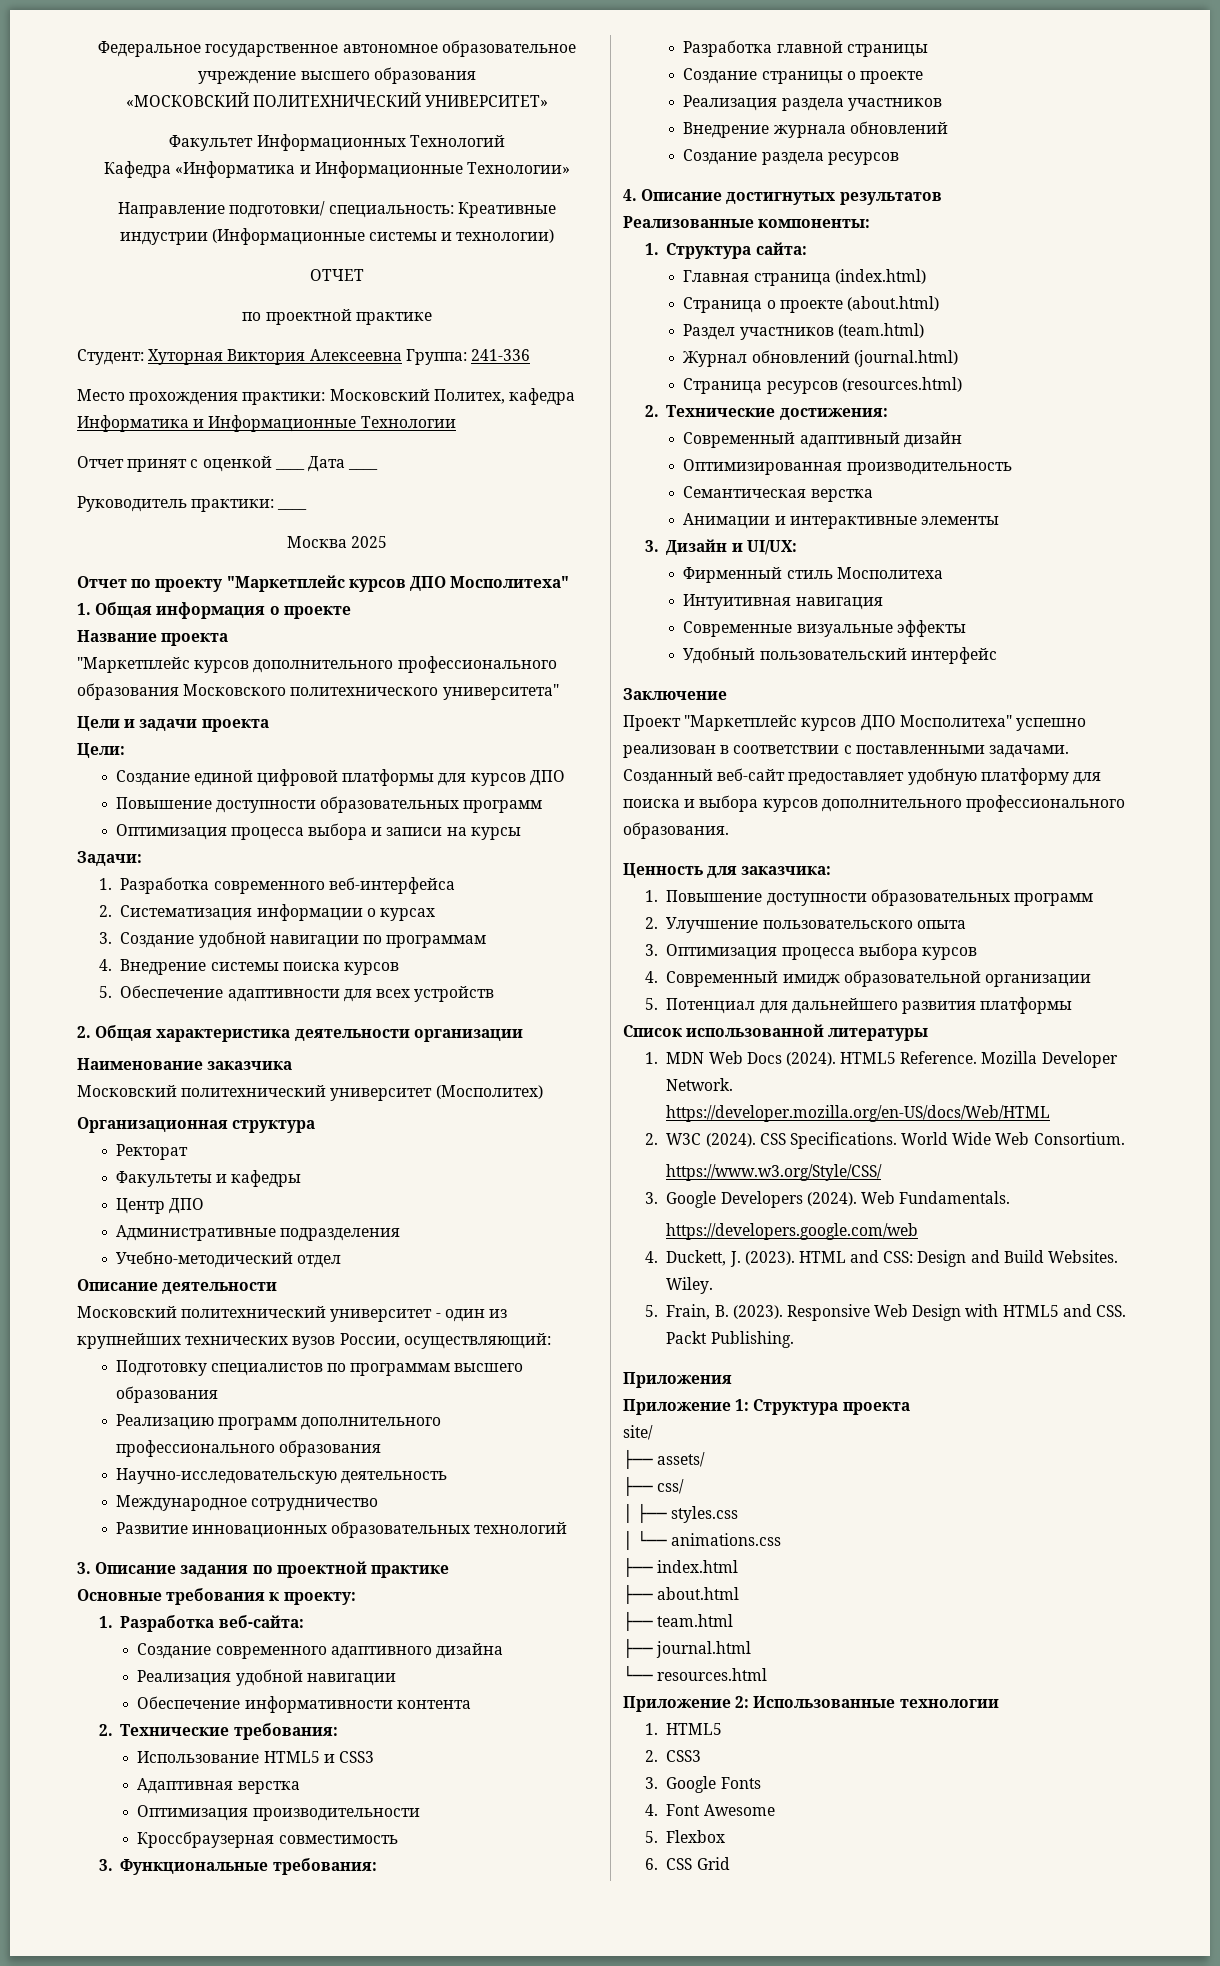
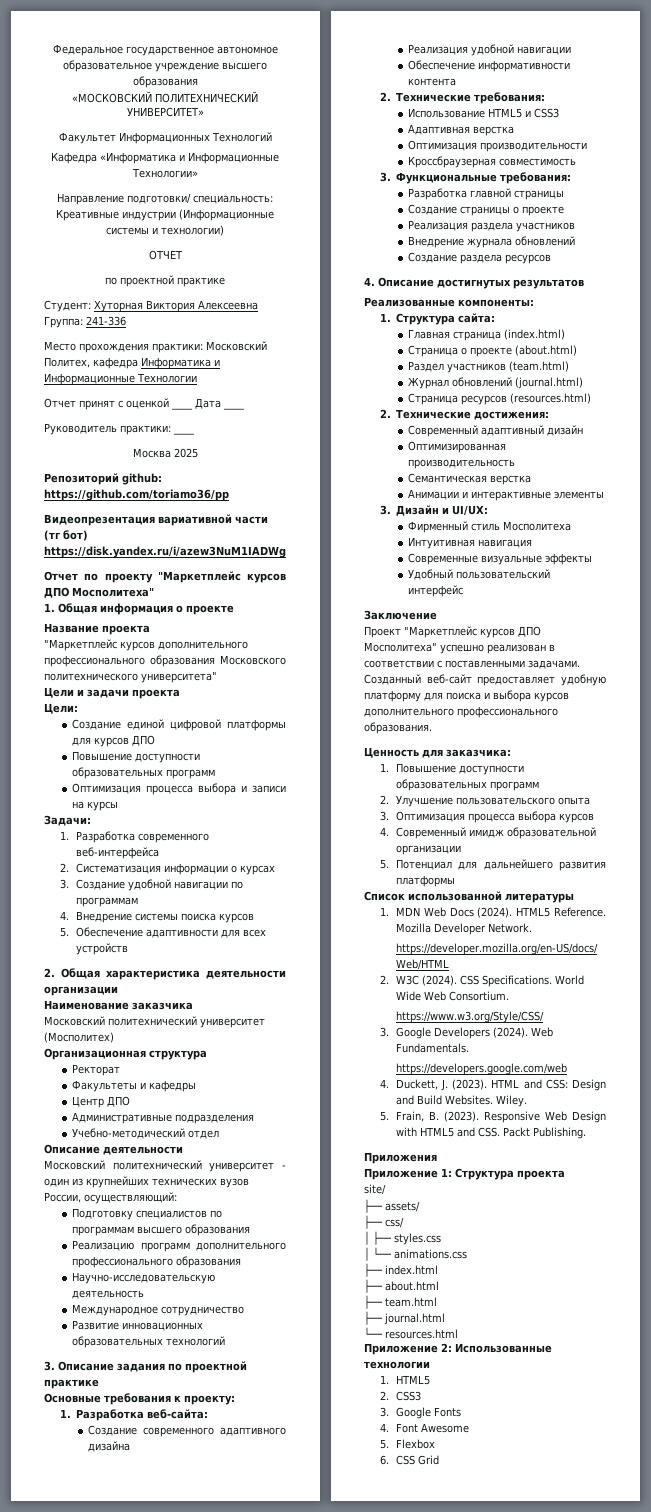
+ Репозиторий github: https://github.com/toriamo36/pp
+ Видеопрезентация вариативной части (тг бот) https://disk.yandex.ru/i/azew3NuM1IADWg

